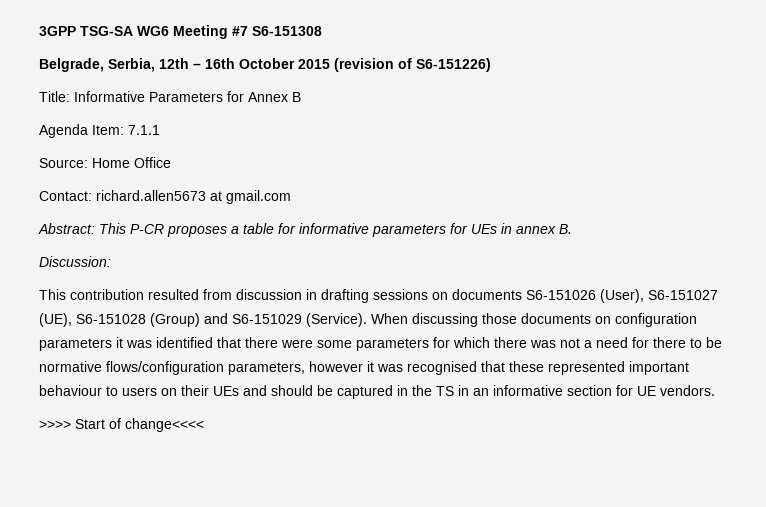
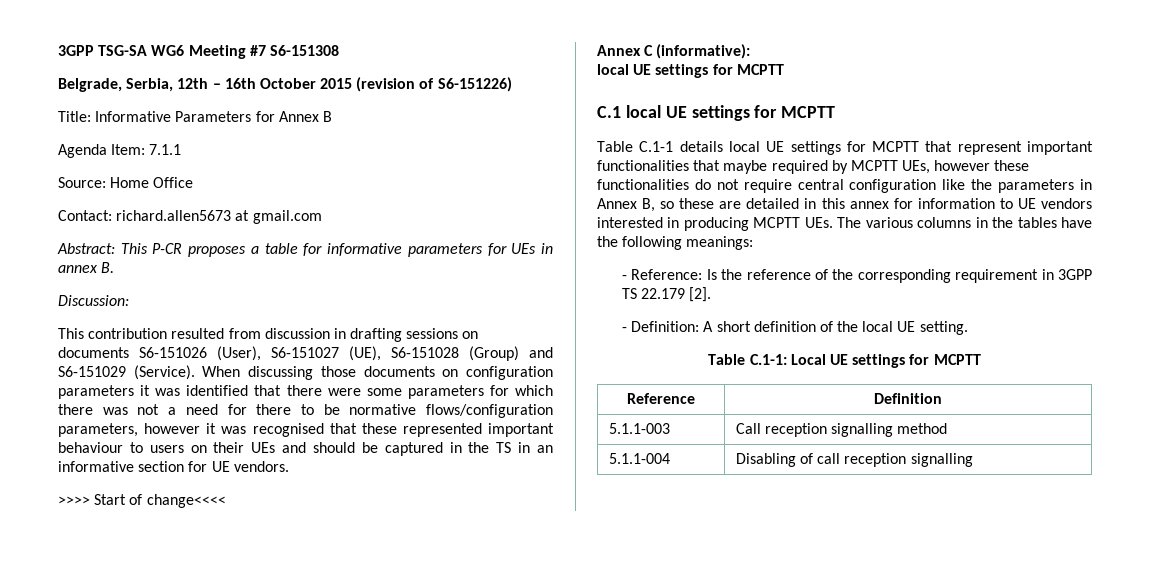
+ Annex C (informative):
+ local UE settings for MCPTT
+ C.1 local UE settings for MCPTT
+ Table C.1-1 details local UE settings for MCPTT that represent important functionalities that maybe required by MCPTT UEs, however these functionalities do not require central configuration like the parameters in Annex B, so these are detailed in this annex for information to UE vendors interested in producing MCPTT UEs. The various columns in the tables have the following meanings:
+ - Reference: Is the reference of the corresponding requirement in 3GPP TS 22.179 [2].
+ - Definition: A short definition of the local UE setting.
+ Table C.1-1: Local UE settings for MCPTT
+ Reference | Definition
+ 5.1.1-003 | Call reception signalling method
+ 5.1.1-004 | Disabling of call reception signalling

